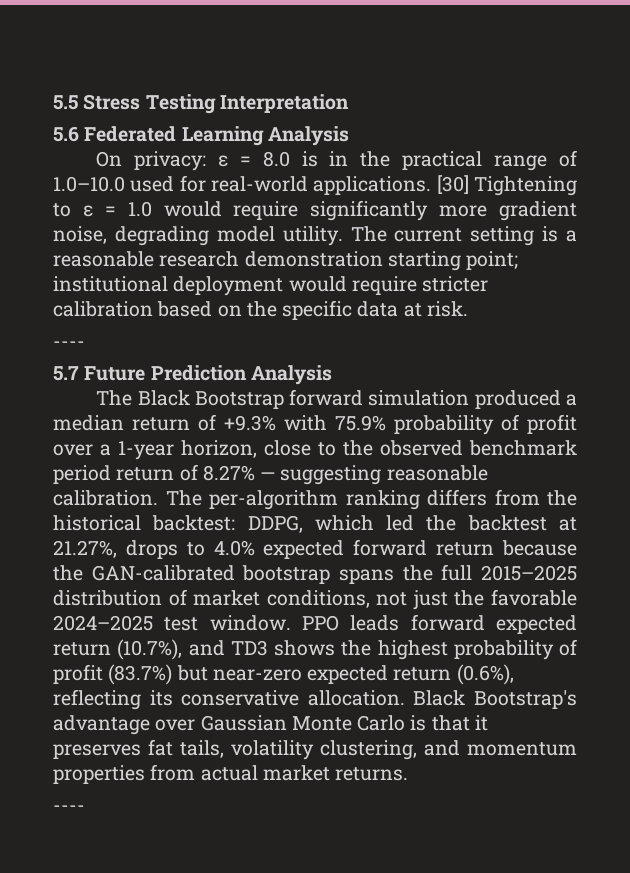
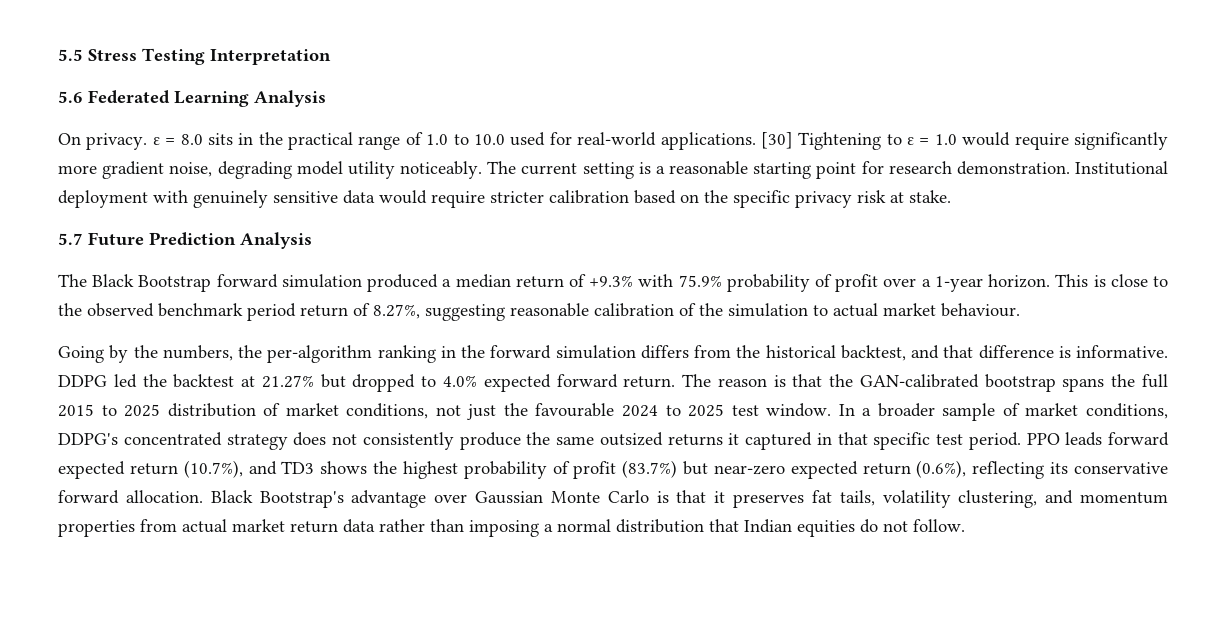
- On privacy: ε = 8.0 is in the practical range of 1.0–10.0 used for real-world applications.
+ On privacy. ε = 8.0 sits in the practical range of 1.0 to 10.0 used for real-world applications.
- [30] Tightening to ε = 1.0 would require significantly more gradient noise, degrading model utility.
+ [30] Tightening to ε = 1.0 would require significantly more gradient noise, degrading model utility noticeably.
- The current setting is a reasonable research demonstration starting point; institutional deployment would require stricter calibration based on the specific data at risk.
- ----
+ The current setting is a reasonable starting point for research demonstration. Institutional deployment with genuinely sensitive data would require stricter calibration based on the specific privacy risk at stake.
- The Black Bootstrap forward simulation produced a median return of +9.3% with 75.9% probability of profit over a 1-year horizon, close to the observed benchmark period return of 8.27% — suggesting reasonable calibration. The per-algorithm ranking differs from the historical backtest: DDPG, which led the backtest at 21.27%, drops to 4.0% expected forward return because the GAN-calibrated bootstrap spans the full 2015–2025 distribution of market conditions, not just the favorable 2024–2025 test window.
+ The Black Bootstrap forward simulation produced a median return of +9.3% with 75.9% probability of profit over a 1-year horizon. This is close to the observed benchmark period return of 8.27%, suggesting reasonable calibration of the simulation to actual market behaviour.
+ Going by the numbers, the per-algorithm ranking in the forward simulation differs from the historical backtest, and that difference is informative. DDPG led the backtest at 21.27% but dropped to 4.0% expected forward return. The reason is that the GAN-calibrated bootstrap spans the full 2015 to 2025 distribution of market conditions, not just the favourable 2024 to 2025 test window. In a broader sample of market conditions, DDPG's concentrated strategy does not consistently produce the same outsized returns it captured in that specific test period.
- PPO leads forward expected return (10.7%), and TD3 shows the highest probability of profit (83.7%) but near-zero expected return (0.6%), reflecting its conservative allocation.
+ PPO leads forward expected return (10.7%), and TD3 shows the highest probability of profit (83.7%) but near-zero expected return (0.6%), reflecting its conservative forward allocation.
- Black Bootstrap's advantage over Gaussian Monte Carlo is that it preserves fat tails, volatility clustering, and momentum properties from actual market returns.
- ----
+ Black Bootstrap's advantage over Gaussian Monte Carlo is that it preserves fat tails, volatility clustering, and momentum properties from actual market return data rather than imposing a normal distribution that Indian equities do not follow.

